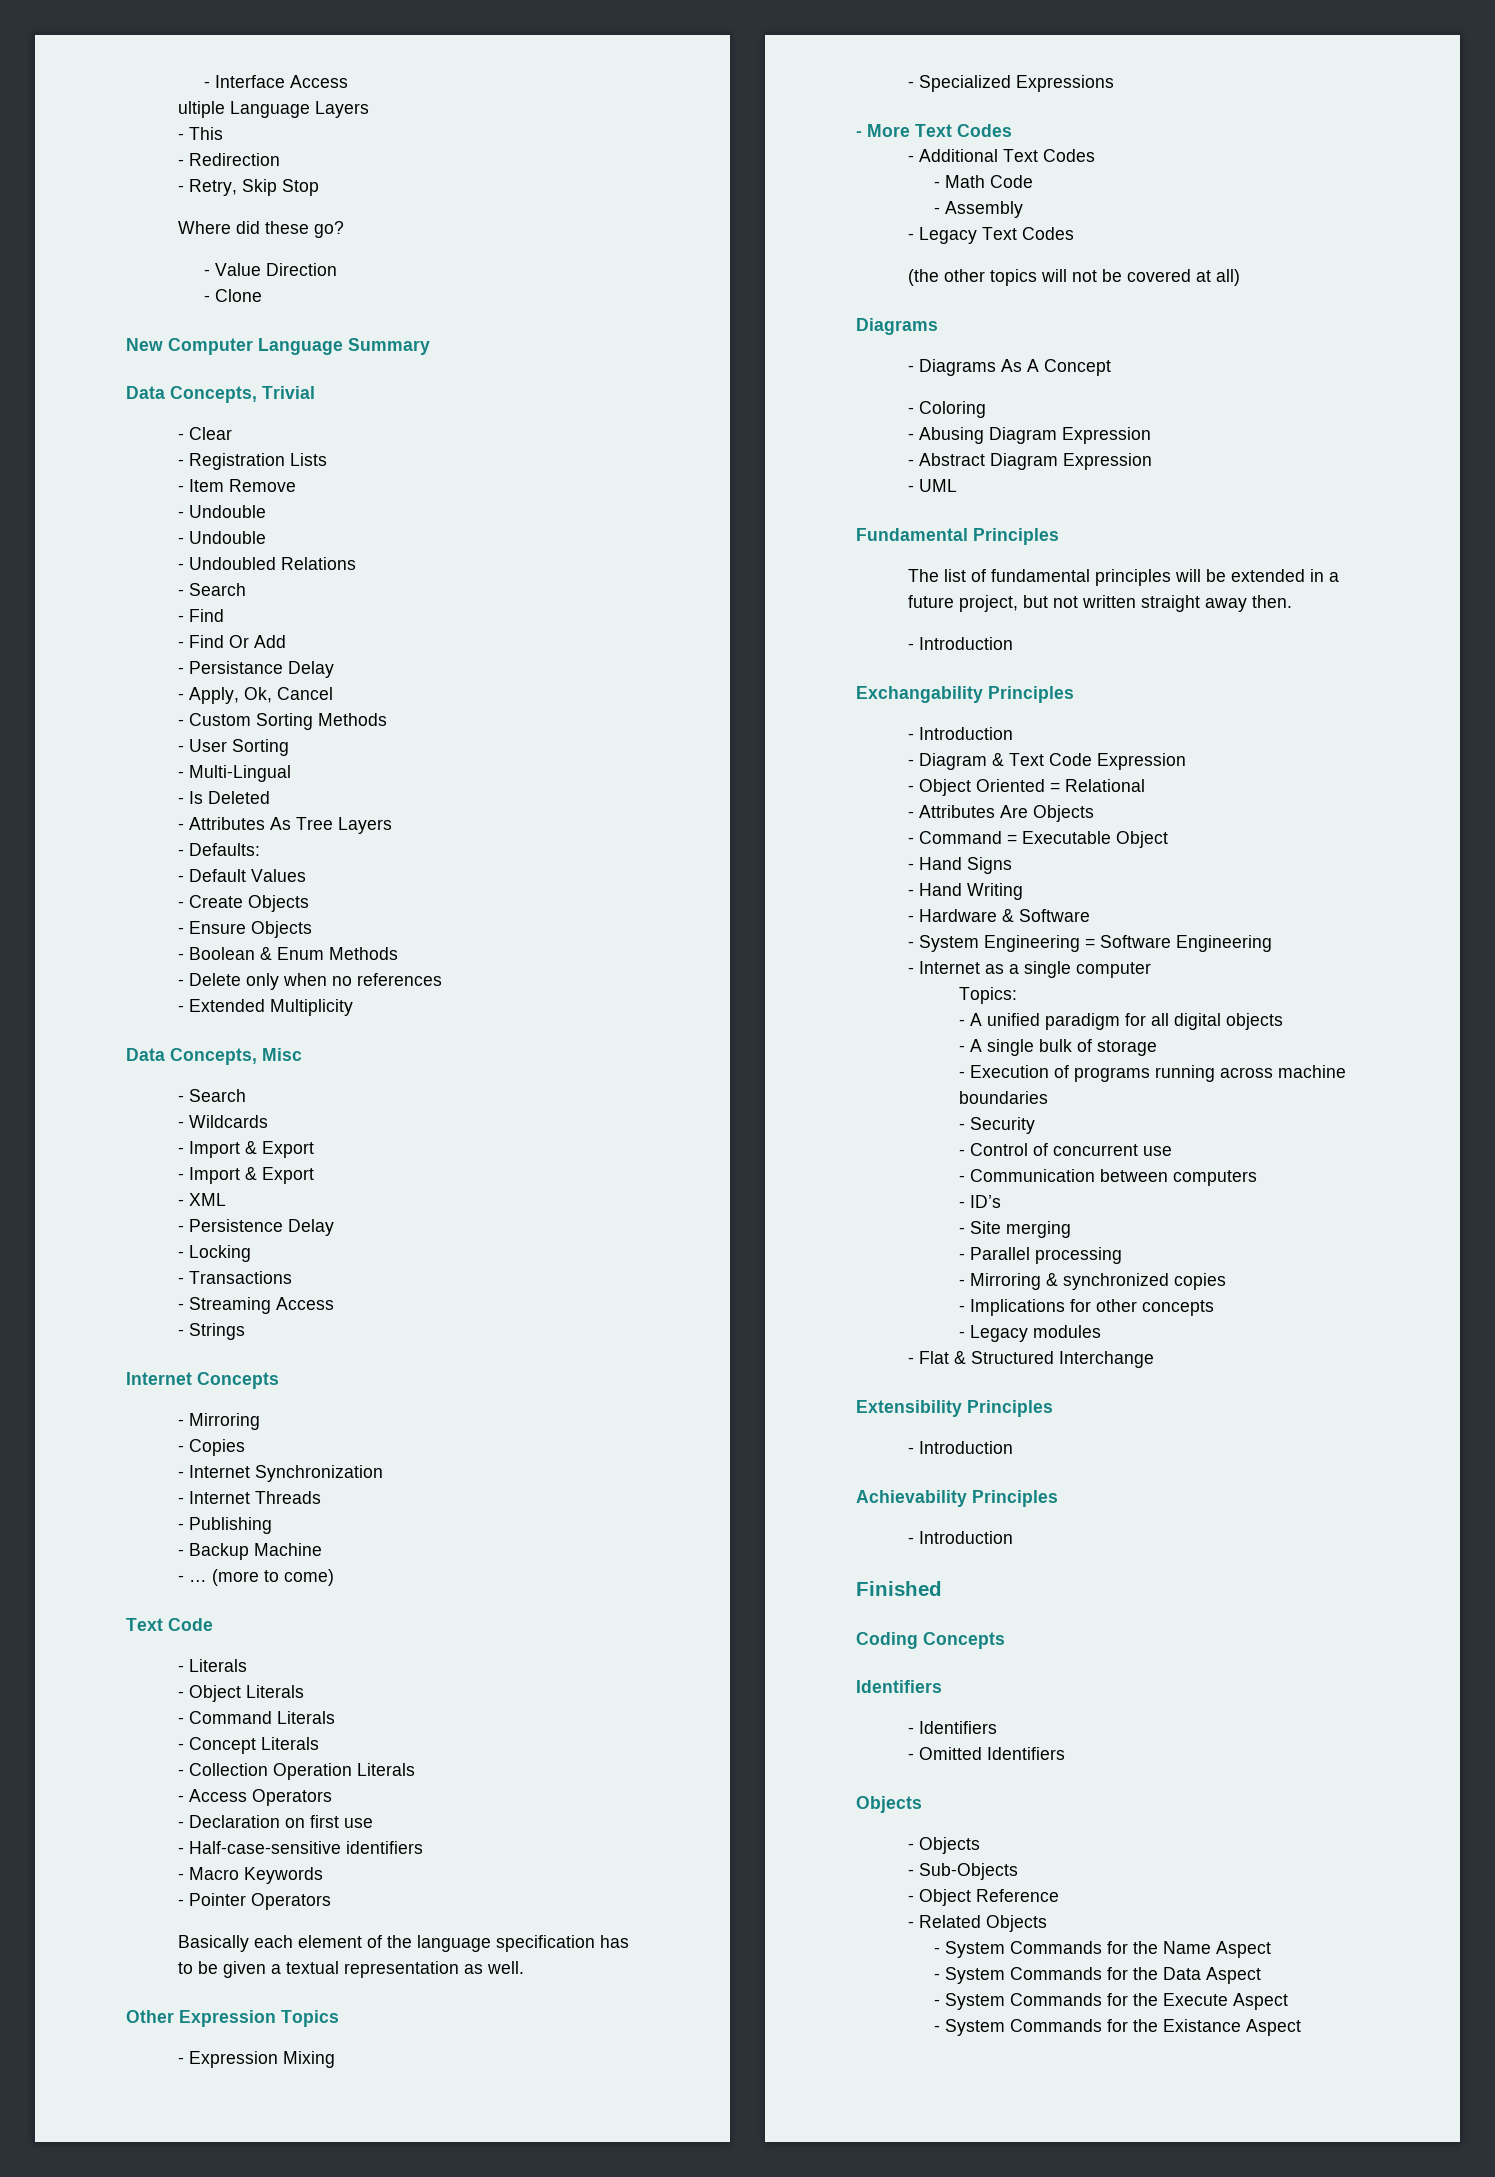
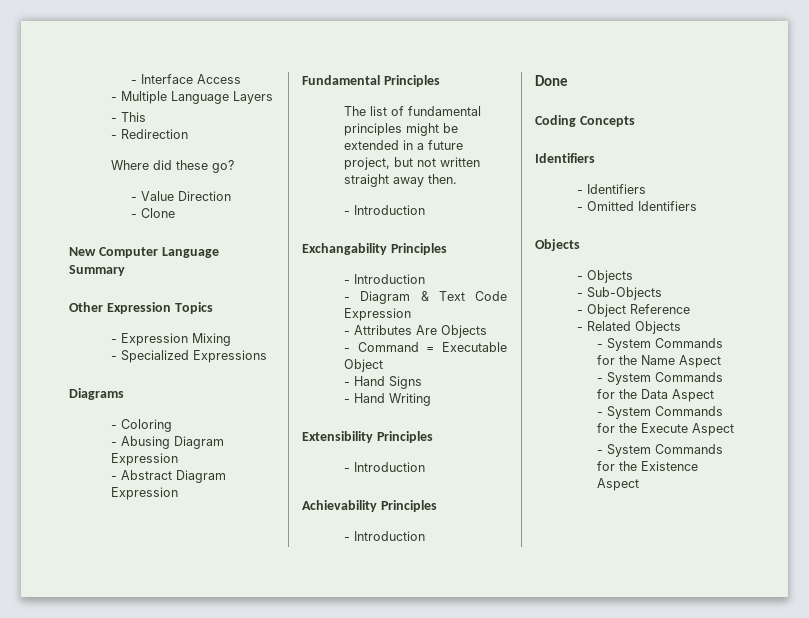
- ultiple Language Layers
+ - Multiple Language Layers
- - Retry, Skip Stop
- Data Concepts, Trivial
- - Clear
- - Registration Lists
- - Item Remove
- - Undouble
- - Undouble
- - Undoubled Relations
- - Search
- - Find
- - Find Or Add
- - Persistance Delay
- - Apply, Ok, Cancel
- - Custom Sorting Methods
- - User Sorting
- - Multi-Lingual
- - Is Deleted
- - Attributes As Tree Layers
- - Defaults:
- - Default Values
- - Create Objects
- - Ensure Objects
- - Boolean & Enum Methods
- - Delete only when no references
- - Extended Multiplicity
- Data Concepts, Misc
- - Search
- - Wildcards
- - Import & Export
- - Import & Export
- - XML
- - Persistence Delay
- - Locking
- - Transactions
- - Streaming Access
- - Strings
- Internet Concepts
- - Mirroring
- - Copies
- - Internet Synchronization
- - Internet Threads
- - Publishing
- - Backup Machine
- - … (more to come)
- Text Code
- - Literals
- - Object Literals
- - Command Literals
- - Concept Literals
- - Collection Operation Literals
- - Access Operators
- - Declaration on first use
- - Half-case-sensitive identifiers
- - Macro Keywords
- - Pointer Operators
- Basically each element of the language specification has to be given a textual representation as well.
- - More Text Codes
- - Additional Text Codes
- - Math Code
- - Assembly
- - Legacy Text Codes
- (the other topics will not be covered at all)
  Diagrams
- - Diagrams As A Concept
- - UML
- The list of fundamental principles will be extended in a future project, but not written straight away then.
+ The list of fundamental principles might be extended in a future project, but not written straight away then.
- - Object Oriented = Relational
- - Hardware & Software
- - System Engineering = Software Engineering
- - Internet as a single computer
- Topics:
- - A unified paradigm for all digital objects
- - A single bulk of storage
- - Execution of programs running across machine boundaries
- - Security
- - Control of concurrent use
- - Communication between computers
- - ID’s
- - Site merging
- - Parallel processing
- - Mirroring & synchronized copies
- - Implications for other concepts
- - Legacy modules
- - Flat & Structured Interchange
- Finished
+ Done
- - System Commands for the Existance Aspect
+ - System Commands for the Existence Aspect

